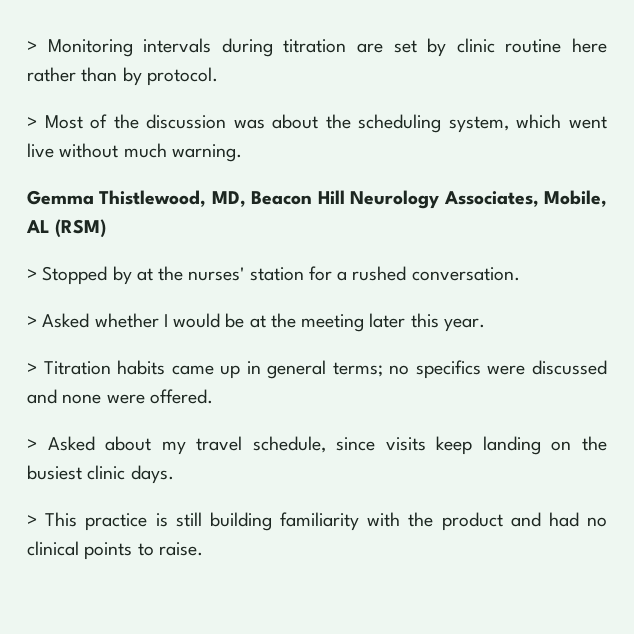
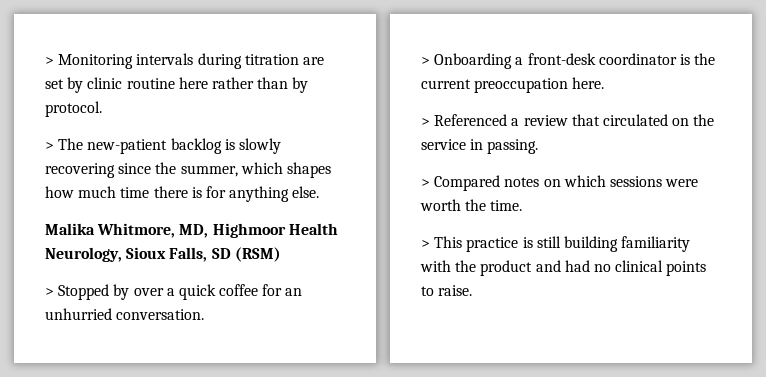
- > Most of the discussion was about the scheduling system, which went live without much warning.
- Gemma Thistlewood, MD, Beacon Hill Neurology Associates, Mobile, AL (RSM)
- > Stopped by at the nurses' station for a rushed conversation.
- > Asked whether I would be at the meeting later this year.
- > Titration habits came up in general terms; no specifics were discussed and none were offered.
- > Asked about my travel schedule, since visits keep landing on the busiest clinic days.
+ > The new-patient backlog is slowly recovering since the summer, which shapes how much time there is for anything else.
+ Malika Whitmore, MD, Highmoor Health Neurology, Sioux Falls, SD (RSM)
+ > Stopped by over a quick coffee for an unhurried conversation.
+ > Onboarding a front-desk coordinator is the current preoccupation here.
+ > Referenced a review that circulated on the service in passing.
+ > Compared notes on which sessions were worth the time.

